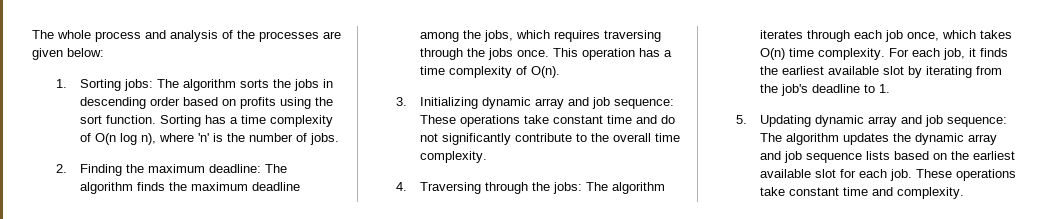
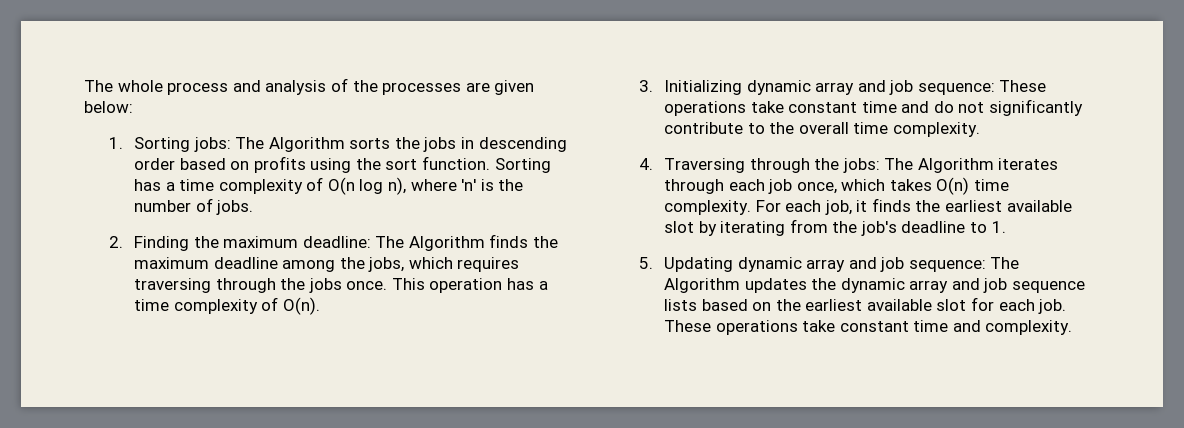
- 1. Sorting jobs: The algorithm sorts the jobs in descending order based on profits using the sort function.
+ 1. Sorting jobs: The Algorithm sorts the jobs in descending order based on profits using the sort function.
- 2. Finding the maximum deadline: The algorithm finds the maximum deadline among the jobs, which requires traversing through the jobs once.
+ 2. Finding the maximum deadline: The Algorithm finds the maximum deadline among the jobs, which requires traversing through the jobs once.
- 4. Traversing through the jobs: The algorithm iterates through each job once, which takes O(n) time complexity.
+ 4. Traversing through the jobs: The Algorithm iterates through each job once, which takes O(n) time complexity.
- 5. Updating dynamic array and job sequence: The algorithm updates the dynamic array and job sequence lists based on the earliest available slot for each job.
+ 5. Updating dynamic array and job sequence: The Algorithm updates the dynamic array and job sequence lists based on the earliest available slot for each job.

